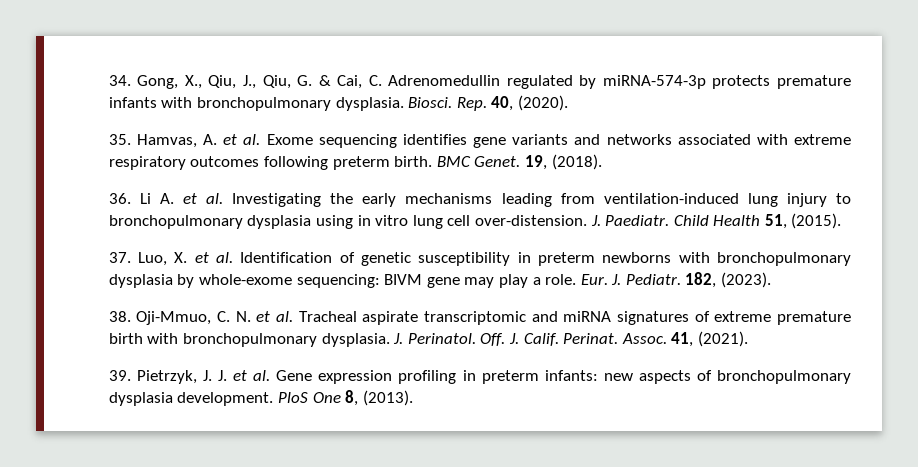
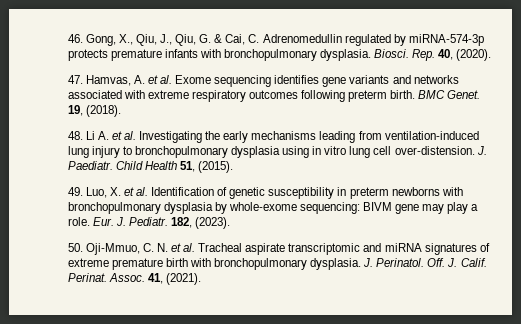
- 34. Gong, X., Qiu, J., Qiu, G. & Cai, C. Adrenomedullin regulated by miRNA-574-3p protects premature infants with bronchopulmonary dysplasia.
+ 46. Gong, X., Qiu, J., Qiu, G. & Cai, C. Adrenomedullin regulated by miRNA-574-3p protects premature infants with bronchopulmonary dysplasia.
- 35. Hamvas, A. et al. Exome sequencing identifies gene variants and networks associated with extreme respiratory outcomes following preterm birth.
+ 47. Hamvas, A. et al. Exome sequencing identifies gene variants and networks associated with extreme respiratory outcomes following preterm birth.
- 36. Li A. et al. Investigating the early mechanisms leading from ventilation-induced lung injury to bronchopulmonary dysplasia using in vitro lung cell over-distension.
+ 48. Li A. et al. Investigating the early mechanisms leading from ventilation-induced lung injury to bronchopulmonary dysplasia using in vitro lung cell over-distension.
- 37. Luo, X. et al. Identification of genetic susceptibility in preterm newborns with bronchopulmonary dysplasia by whole-exome sequencing: BIVM gene may play a role.
+ 49. Luo, X. et al. Identification of genetic susceptibility in preterm newborns with bronchopulmonary dysplasia by whole-exome sequencing: BIVM gene may play a role.
- 38. Oji-Mmuo, C. N. et al. Tracheal aspirate transcriptomic and miRNA signatures of extreme premature birth with bronchopulmonary dysplasia.
+ 50. Oji-Mmuo, C. N. et al. Tracheal aspirate transcriptomic and miRNA signatures of extreme premature birth with bronchopulmonary dysplasia.
- 39. Pietrzyk, J. J. et al. Gene expression profiling in preterm infants: new aspects of bronchopulmonary dysplasia development. PloS One 8, (2013).

